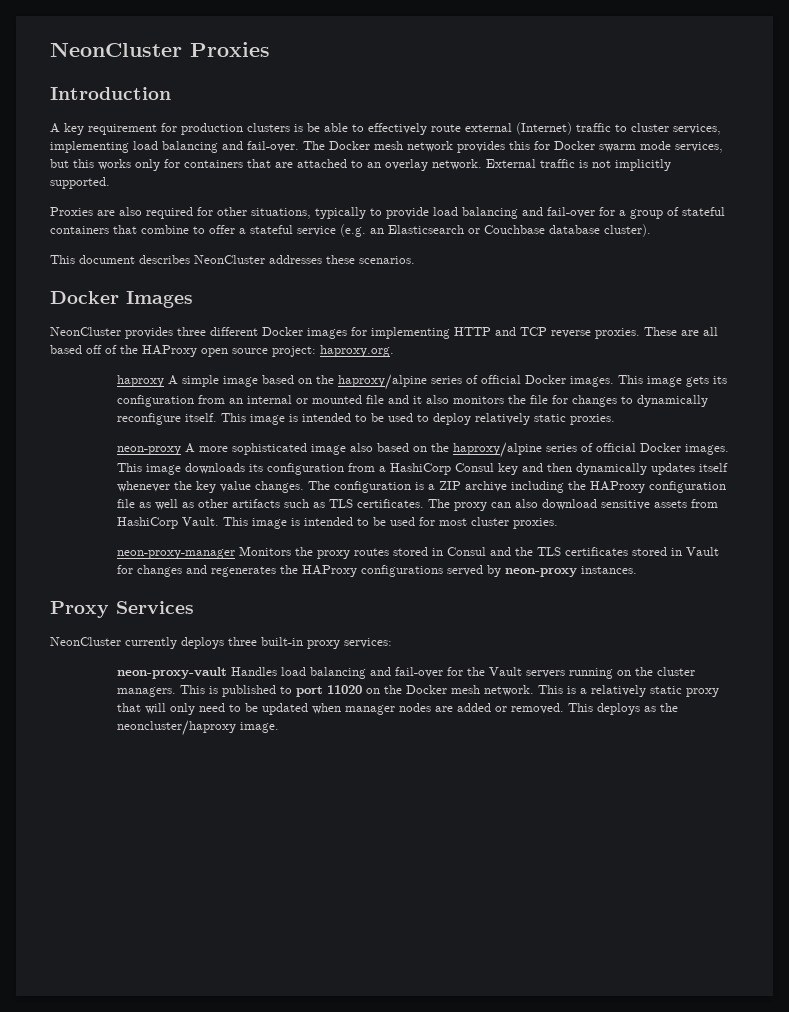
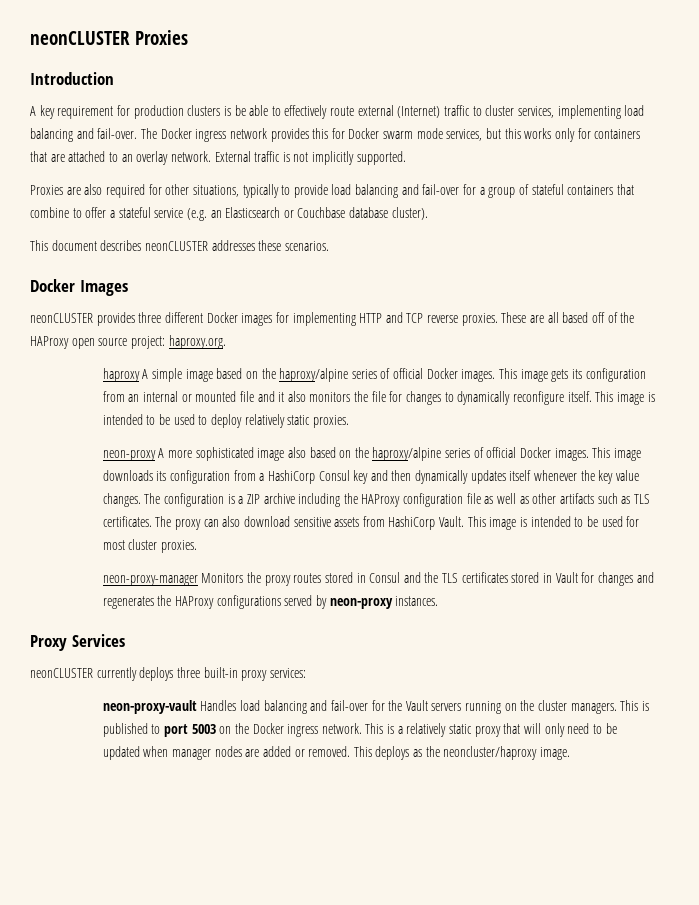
- NeonCluster Proxies
+ neonCLUSTER Proxies
- The Docker mesh network provides this for Docker swarm mode services, but this works only for containers that are attached to an overlay network.
+ The Docker ingress network provides this for Docker swarm mode services, but this works only for containers that are attached to an overlay network.
- This document describes NeonCluster addresses these scenarios.
+ This document describes neonCLUSTER addresses these scenarios.
- NeonCluster provides three different Docker images for implementing HTTP and TCP reverse proxies.
+ neonCLUSTER provides three different Docker images for implementing HTTP and TCP reverse proxies.
- NeonCluster currently deploys three built-in proxy services:
+ neonCLUSTER currently deploys three built-in proxy services:
- This is published to port 11020 on the Docker mesh network.
+ This is published to port 5003 on the Docker ingress network.

